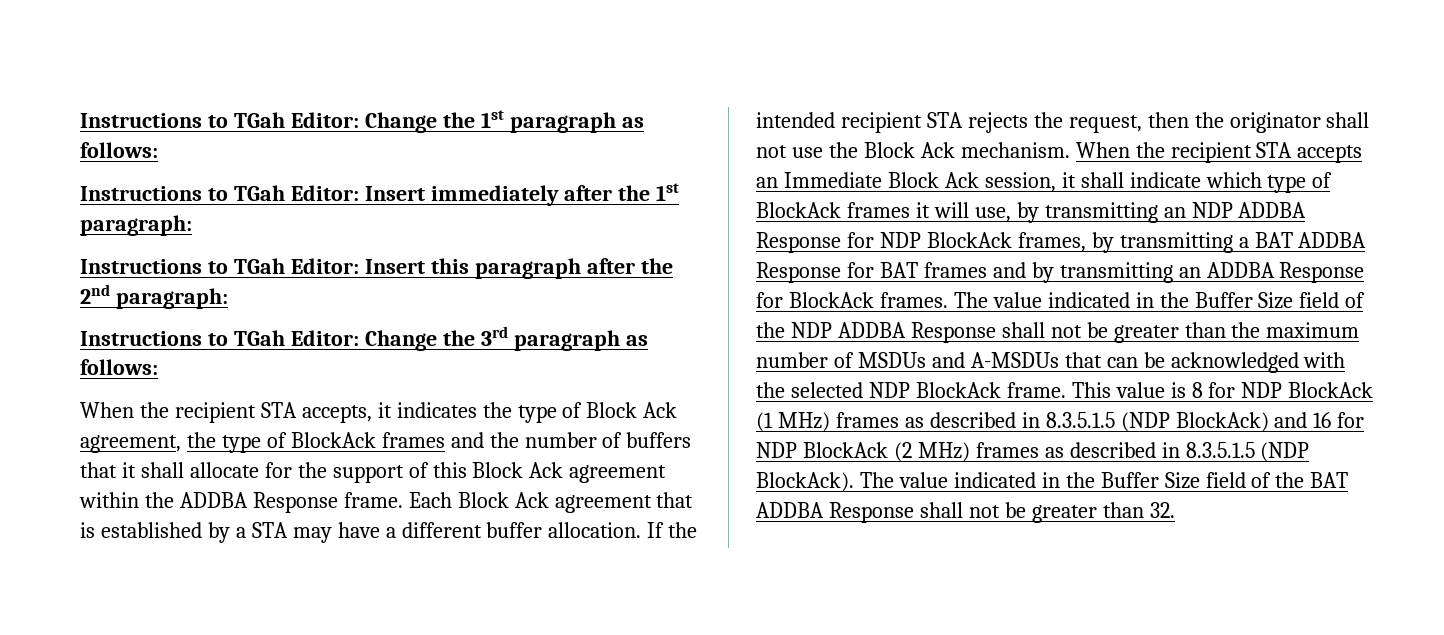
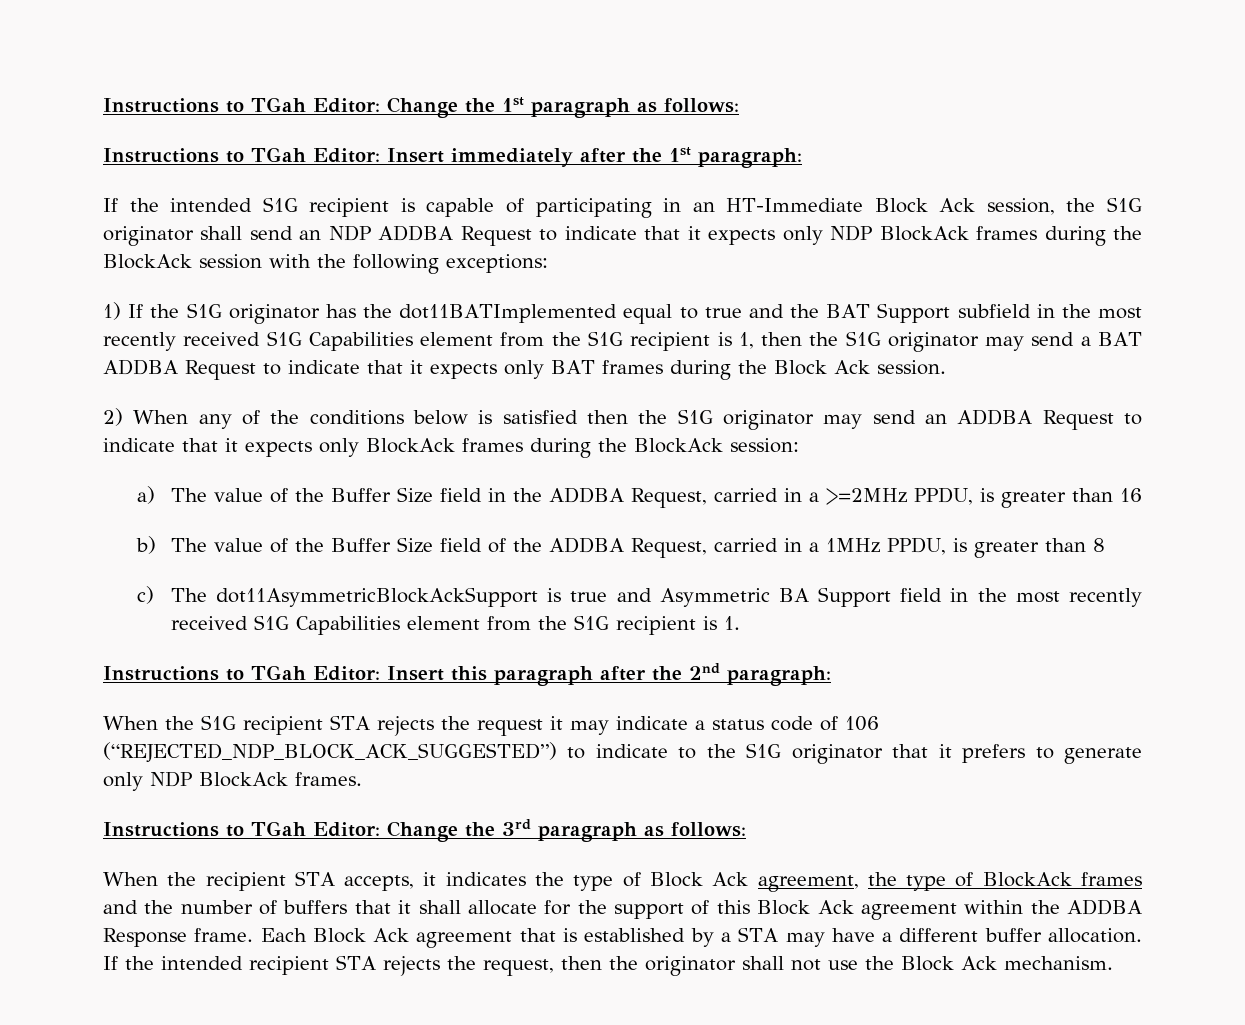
+ If the intended S1G recipient is capable of participating in an HT-Immediate Block Ack session, the S1G originator shall send an NDP ADDBA Request to indicate that it expects only NDP BlockAck frames during the BlockAck session with the following exceptions:
+ 1) If the S1G originator has the dot11BATImplemented equal to true and the BAT Support subfield in the most recently received S1G Capabilities element from the S1G recipient is 1, then the S1G originator may send a BAT ADDBA Request to indicate that it expects only BAT frames during the Block Ack session.
+ 2) When any of the conditions below is satisfied then the S1G originator may send an ADDBA Request to indicate that it expects only BlockAck frames during the BlockAck session:
+ a) The value of the Buffer Size field in the ADDBA Request, carried in a >=2MHz PPDU, is greater than 16
+ b) The value of the Buffer Size field of the ADDBA Request, carried in a 1MHz PPDU, is greater than 8
+ c) The dot11AsymmetricBlockAckSupport is true and Asymmetric BA Support field in the most recently received S1G Capabilities element from the S1G recipient is 1.
+ When the S1G recipient STA rejects the request it may indicate a status code of 106 (“REJECTED_NDP_BLOCK_ACK_SUGGESTED”) to indicate to the S1G originator that it prefers to generate only NDP BlockAck frames.
- When the recipient STA accepts an Immediate Block Ack session, it shall indicate which type of BlockAck frames it will use, by transmitting an NDP ADDBA Response for NDP BlockAck frames, by transmitting a BAT ADDBA Response for BAT frames and by transmitting an ADDBA Response for BlockAck frames. The value indicated in the Buffer Size field of the NDP ADDBA Response shall not be greater than the maximum number of MSDUs and A-MSDUs that can be acknowledged with the selected NDP BlockAck frame. This value is 8 for NDP BlockAck (1 MHz) frames as described in 8.3.5.1.5 (NDP BlockAck) and 16 for NDP BlockAck (2 MHz) frames as described in 8.3.5.1.5 (NDP BlockAck). The value indicated in the Buffer Size field of the BAT ADDBA Response shall not be greater than 32.

